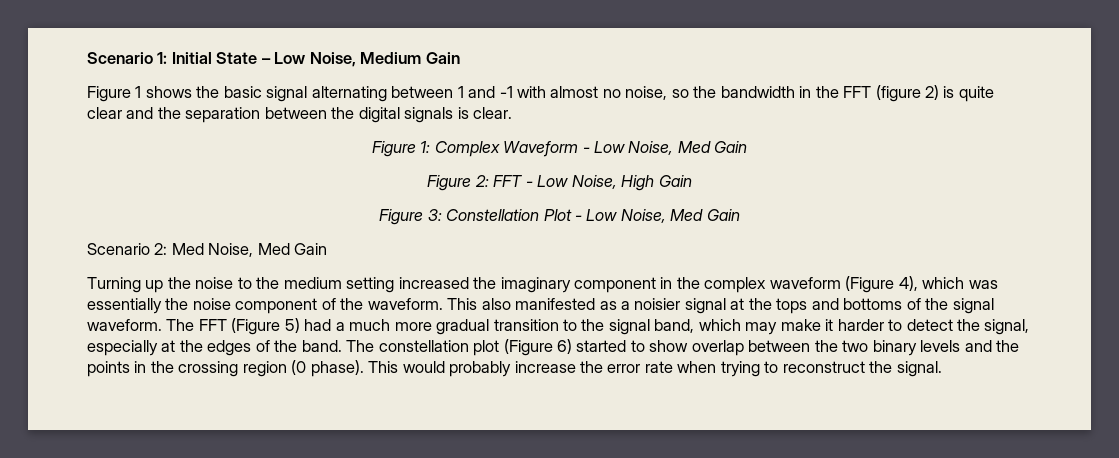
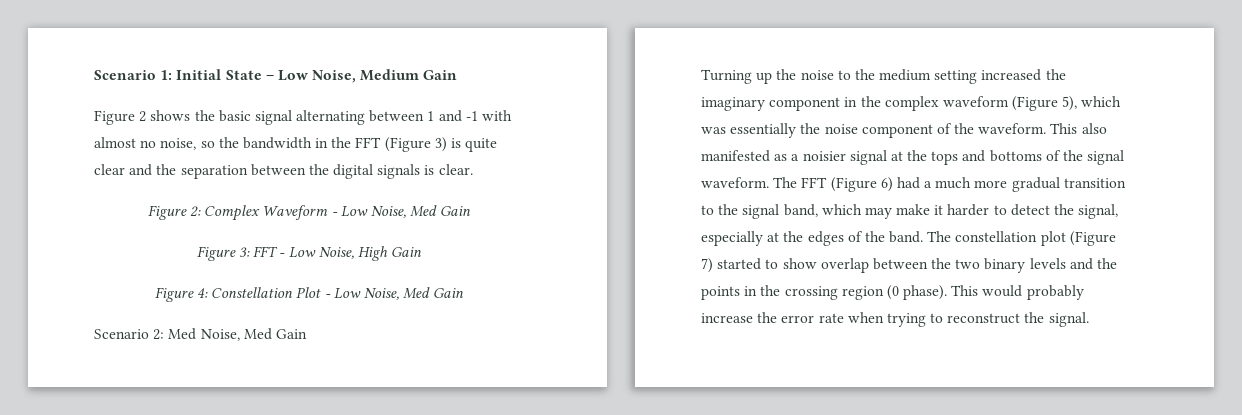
- Figure 1 shows the basic signal alternating between 1 and -1 with almost no noise, so the bandwidth in the FFT (figure 2) is quite clear and the separation between the digital signals is clear.
+ Figure 2 shows the basic signal alternating between 1 and -1 with almost no noise, so the bandwidth in the FFT (Figure 3) is quite clear and the separation between the digital signals is clear.
- Figure 1: Complex Waveform - Low Noise, Med Gain
+ Figure 2: Complex Waveform - Low Noise, Med Gain
- Figure 2: FFT - Low Noise, High Gain
+ Figure 3: FFT - Low Noise, High Gain
- Figure 3: Constellation Plot - Low Noise, Med Gain
+ Figure 4: Constellation Plot - Low Noise, Med Gain
- Turning up the noise to the medium setting increased the imaginary component in the complex waveform (Figure 4), which was essentially the noise component of the waveform.
+ Turning up the noise to the medium setting increased the imaginary component in the complex waveform (Figure 5), which was essentially the noise component of the waveform.
- The FFT (Figure 5) had a much more gradual transition to the signal band, which may make it harder to detect the signal, especially at the edges of the band.
+ The FFT (Figure 6) had a much more gradual transition to the signal band, which may make it harder to detect the signal, especially at the edges of the band.
- The constellation plot (Figure 6) started to show overlap between the two binary levels and the points in the crossing region (0 phase).
+ The constellation plot (Figure 7) started to show overlap between the two binary levels and the points in the crossing region (0 phase).

